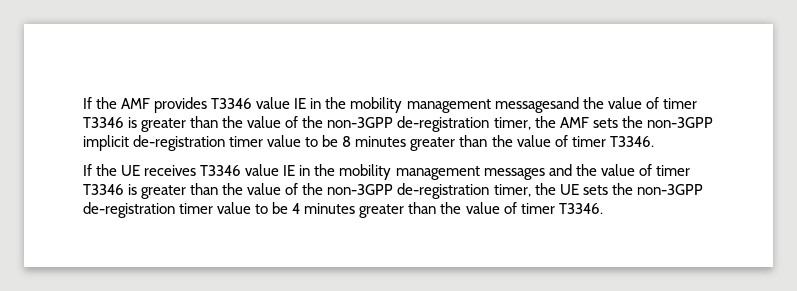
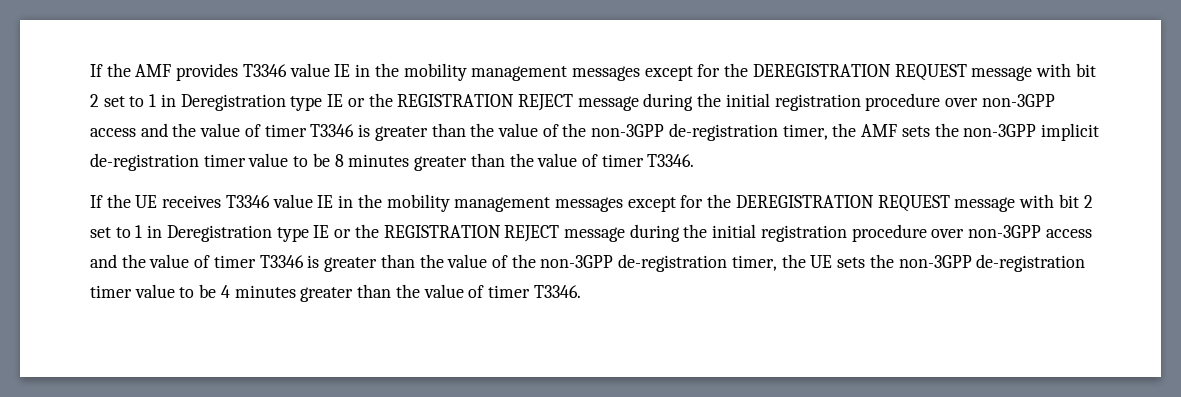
- If the AMF provides T3346 value IE in the mobility management messagesand the value of timer T3346 is greater than the value of the non-3GPP de-registration timer, the AMF sets the non-3GPP implicit de-registration timer value to be 8 minutes greater than the value of timer T3346.
+ If the AMF provides T3346 value IE in the mobility management messages except for the DEREGISTRATION REQUEST message with bit 2 set to 1 in Deregistration type IE or the REGISTRATION REJECT message during the initial registration procedure over non-3GPP access and the value of timer T3346 is greater than the value of the non-3GPP de-registration timer, the AMF sets the non-3GPP implicit de-registration timer value to be 8 minutes greater than the value of timer T3346.
- If the UE receives T3346 value IE in the mobility management messages and the value of timer T3346 is greater than the value of the non-3GPP de-registration timer, the UE sets the non-3GPP de-registration timer value to be 4 minutes greater than the value of timer T3346.
+ If the UE receives T3346 value IE in the mobility management messages except for the DEREGISTRATION REQUEST message with bit 2 set to 1 in Deregistration type IE or the REGISTRATION REJECT message during the initial registration procedure over non-3GPP access and the value of timer T3346 is greater than the value of the non-3GPP de-registration timer, the UE sets the non-3GPP de-registration timer value to be 4 minutes greater than the value of timer T3346.

